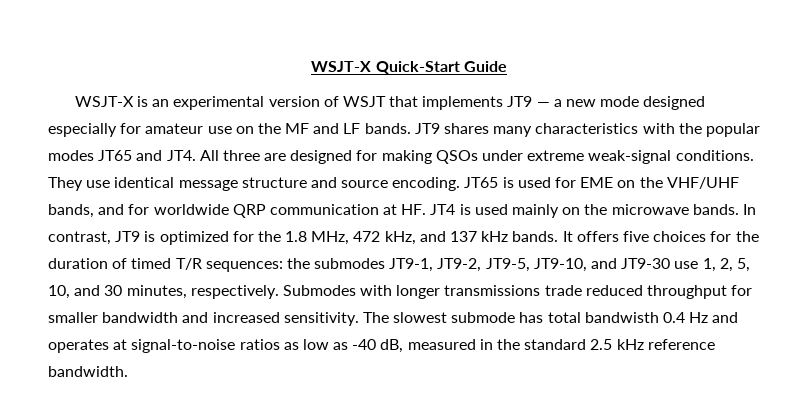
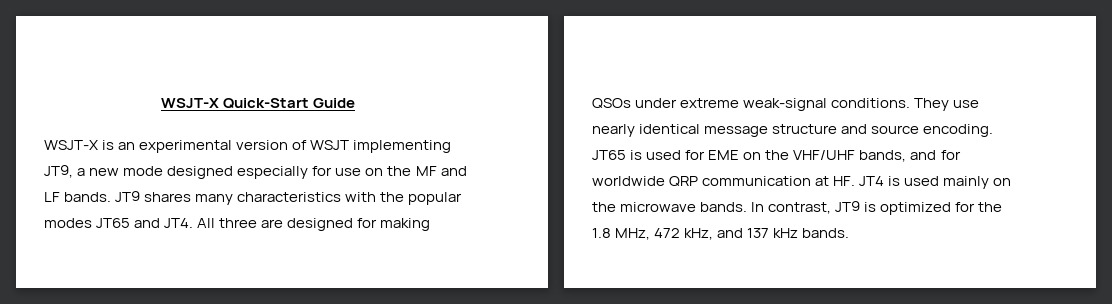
- WSJT-X is an experimental version of WSJT that implements JT9 — a new mode designed especially for amateur use on the MF and LF bands.
+ WSJT-X is an experimental version of WSJT implementing JT9, a new mode designed especially for use on the MF and LF bands.
- They use identical message structure and source encoding.
+ They use nearly identical message structure and source encoding.
- It offers five choices for the duration of timed T/R sequences: the submodes JT9-1, JT9-2, JT9-5, JT9-10, and JT9-30 use 1, 2, 5, 10, and 30 minutes, respectively. Submodes with longer transmissions trade reduced throughput for smaller bandwidth and increased sensitivity. The slowest submode has total bandwisth 0.4 Hz and operates at signal-to-noise ratios as low as -40 dB, measured in the standard 2.5 kHz reference bandwidth.

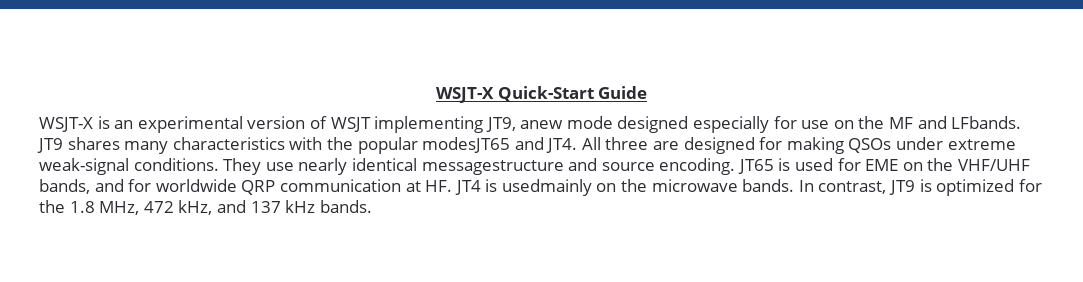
- WSJT-X is an experimental version of WSJT implementing JT9, a new mode designed especially for use on the MF and LF bands.
+ WSJT-X is an experimental version of WSJT implementing JT9, anew mode designed especially for use on the MF and LFbands.
- JT9 shares many characteristics with the popular modes JT65 and JT4. All three are designed for making QSOs under extreme weak-signal conditions.
+ JT9 shares many characteristics with the popular modesJT65 and JT4. All three are designed for making QSOs under extreme weak-signal conditions.
- They use nearly identical message structure and source encoding.
+ They use nearly identical messagestructure and source encoding.
- JT65 is used for EME on the VHF/UHF bands, and for worldwide QRP communication at HF. JT4 is used mainly on the microwave bands.
+ JT65 is used for EME on the VHF/UHF bands, and for worldwide QRP communication at HF. JT4 is usedmainly on the microwave bands.

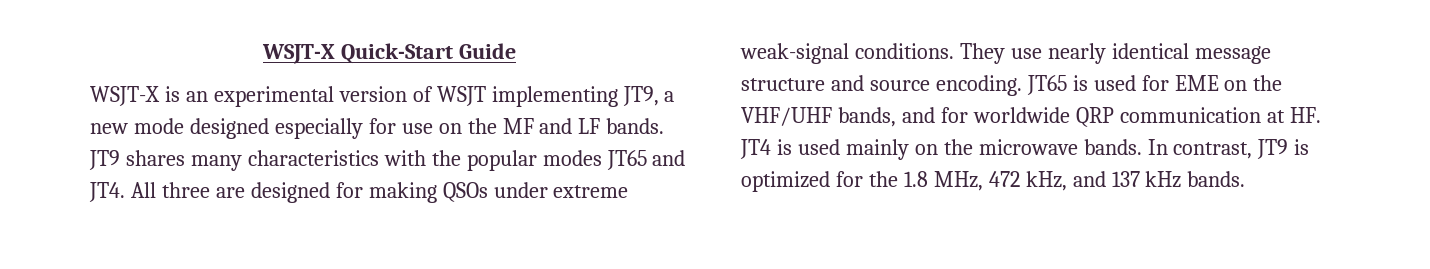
- WSJT-X is an experimental version of WSJT implementing JT9, anew mode designed especially for use on the MF and LFbands.
+ WSJT-X is an experimental version of WSJT implementing JT9, a new mode designed especially for use on the MF and LF bands.
- JT9 shares many characteristics with the popular modesJT65 and JT4. All three are designed for making QSOs under extreme weak-signal conditions.
+ JT9 shares many characteristics with the popular modes JT65 and JT4. All three are designed for making QSOs under extreme weak-signal conditions.
- They use nearly identical messagestructure and source encoding.
+ They use nearly identical message structure and source encoding.
- JT65 is used for EME on the VHF/UHF bands, and for worldwide QRP communication at HF. JT4 is usedmainly on the microwave bands.
+ JT65 is used for EME on the VHF/UHF bands, and for worldwide QRP communication at HF. JT4 is used mainly on the microwave bands.

